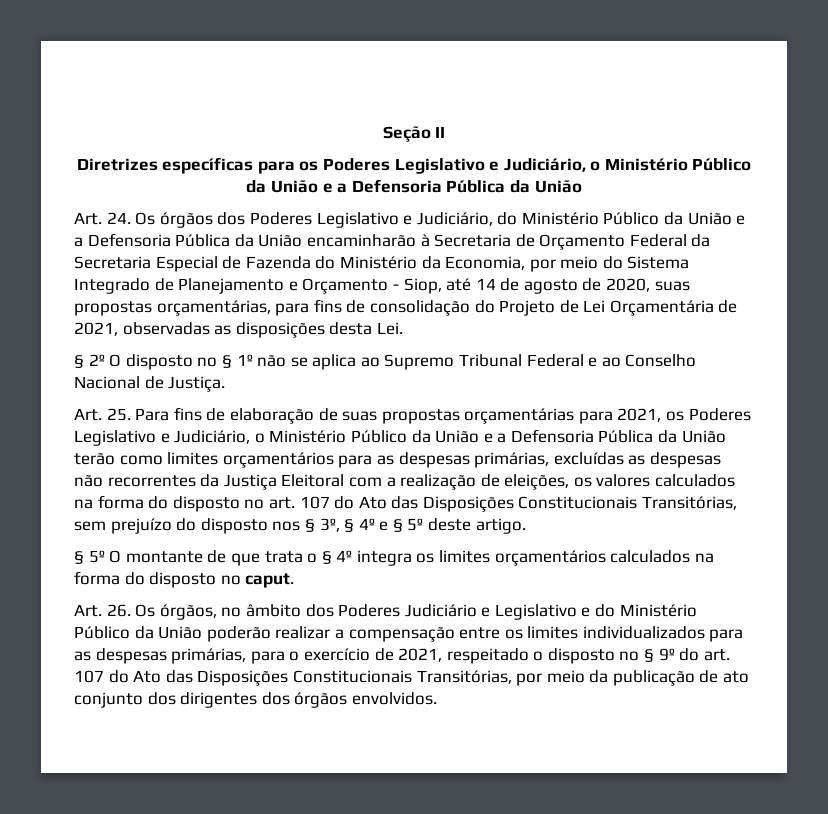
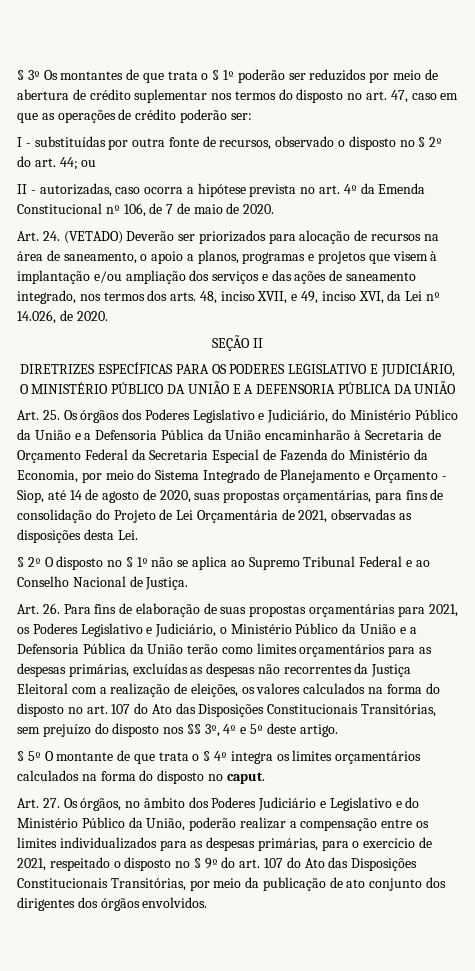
- Seção II
- Diretrizes específicas para os Poderes Legislativo e Judiciário, o Ministério Público da União e a Defensoria Pública da União
- Art. 24. Os órgãos dos Poderes Legislativo e Judiciário, do Ministério Público da União e a Defensoria Pública da União encaminharão à Secretaria de Orçamento Federal da Secretaria Especial de Fazenda do Ministério da Economia, por meio do Sistema Integrado de Planejamento e Orçamento - Siop, até 14 de agosto de 2020, suas propostas orçamentárias, para fins de consolidação do Projeto de Lei Orçamentária de 2021, observadas as disposições desta Lei.
+ § 3º Os montantes de que trata o § 1º poderão ser reduzidos por meio de abertura de crédito suplementar nos termos do disposto no art. 47, caso em que as operações de crédito poderão ser:
+ I - substituídas por outra fonte de recursos, observado o disposto no § 2º do art. 44; ou
+ II - autorizadas, caso ocorra a hipótese prevista no art. 4º da Emenda Constitucional nº 106, de 7 de maio de 2020.
+ Art. 24. (VETADO) Deverão ser priorizados para alocação de recursos na área de saneamento, o apoio a planos, programas e projetos que visem à implantação e/ou ampliação dos serviços e das ações de saneamento integrado, nos termos dos arts. 48, inciso XVII, e 49, inciso XVI, da Lei nº 14.026, de 2020.
+ SEÇÃO II
+ DIRETRIZES ESPECÍFICAS PARA OS PODERES LEGISLATIVO E JUDICIÁRIO, O MINISTÉRIO PÚBLICO DA UNIÃO E A DEFENSORIA PÚBLICA DA UNIÃO
+ Art. 25. Os órgãos dos Poderes Legislativo e Judiciário, do Ministério Público da União e a Defensoria Pública da União encaminharão à Secretaria de Orçamento Federal da Secretaria Especial de Fazenda do Ministério da Economia, por meio do Sistema Integrado de Planejamento e Orçamento - Siop, até 14 de agosto de 2020, suas propostas orçamentárias, para fins de consolidação do Projeto de Lei Orçamentária de 2021, observadas as disposições desta Lei.
- Art. 25. Para fins de elaboração de suas propostas orçamentárias para 2021, os Poderes Legislativo e Judiciário, o Ministério Público da União e a Defensoria Pública da União terão como limites orçamentários para as despesas primárias, excluídas as despesas não recorrentes da Justiça Eleitoral com a realização de eleições, os valores calculados na forma do disposto no art. 107 do Ato das Disposições Constitucionais Transitórias, sem prejuízo do disposto nos § 3º, § 4º e § 5º deste artigo.
+ Art. 26. Para fins de elaboração de suas propostas orçamentárias para 2021, os Poderes Legislativo e Judiciário, o Ministério Público da União e a Defensoria Pública da União terão como limites orçamentários para as despesas primárias, excluídas as despesas não recorrentes da Justiça Eleitoral com a realização de eleições, os valores calculados na forma do disposto no art. 107 do Ato das Disposições Constitucionais Transitórias, sem prejuízo do disposto nos §§ 3º, 4º e 5º deste artigo.
- Art. 26. Os órgãos, no âmbito dos Poderes Judiciário e Legislativo e do Ministério Público da União poderão realizar a compensação entre os limites individualizados para as despesas primárias, para o exercício de 2021, respeitado o disposto no § 9º do art. 107 do Ato das Disposições Constitucionais Transitórias, por meio da publicação de ato conjunto dos dirigentes dos órgãos envolvidos.
+ Art. 27. Os órgãos, no âmbito dos Poderes Judiciário e Legislativo e do Ministério Público da União, poderão realizar a compensação entre os limites individualizados para as despesas primárias, para o exercício de 2021, respeitado o disposto no § 9º do art. 107 do Ato das Disposições Constitucionais Transitórias, por meio da publicação de ato conjunto dos dirigentes dos órgãos envolvidos.

